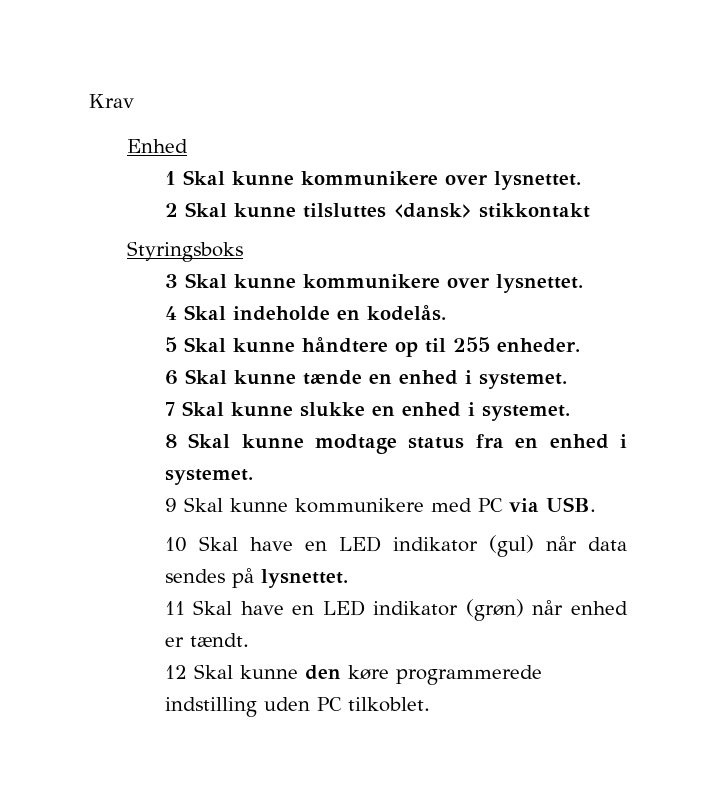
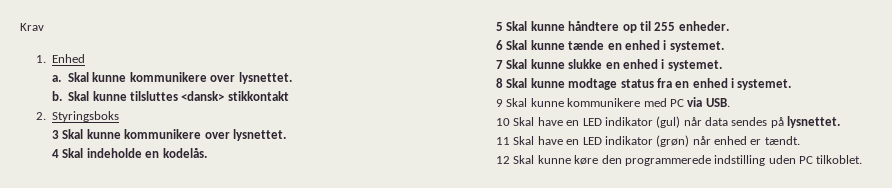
- Enhed
+ 1. Enhed
- 1 Skal kunne kommunikere over lysnettet.
- 2 Skal kunne tilsluttes <dansk> stikkontakt
+ a. Skal kunne kommunikere over lysnettet.
+ b. Skal kunne tilsluttes <dansk> stikkontakt
- Styringsboks
+ 2. Styringsboks
- 12 Skal kunne den køre programmerede indstilling uden PC tilkoblet.
+ 12 Skal kunne køre den programmerede indstilling uden PC tilkoblet.

